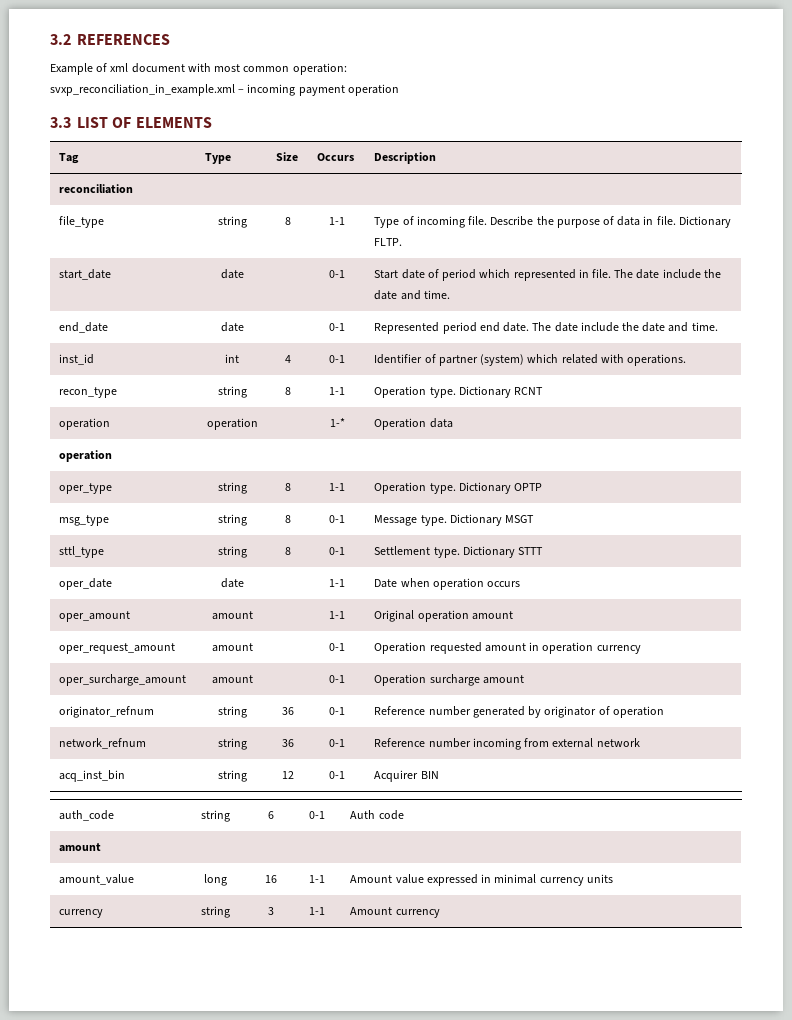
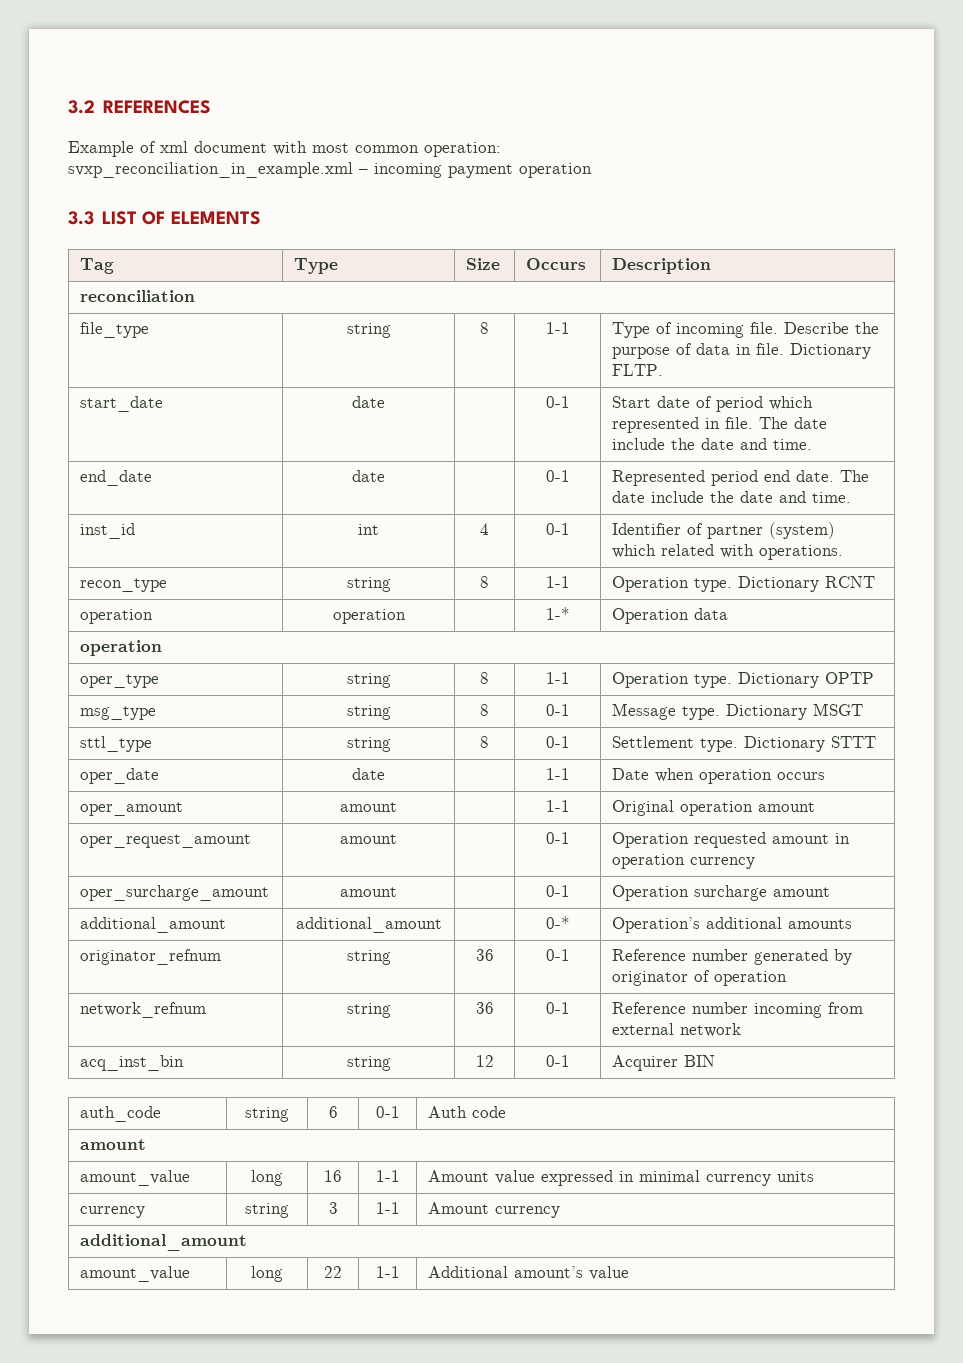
+ additional_amount | additional_amount | | 0-* | Operation’s additional amounts
  currency | string | 3 | 1-1 | Amount currency
+ additional_amount
+ amount_value | long | 22 | 1-1 | Additional amount’s value

